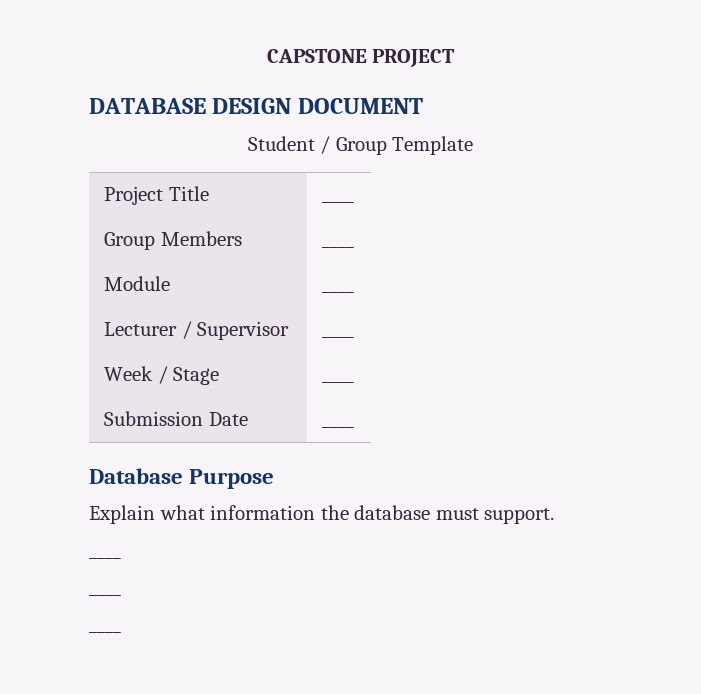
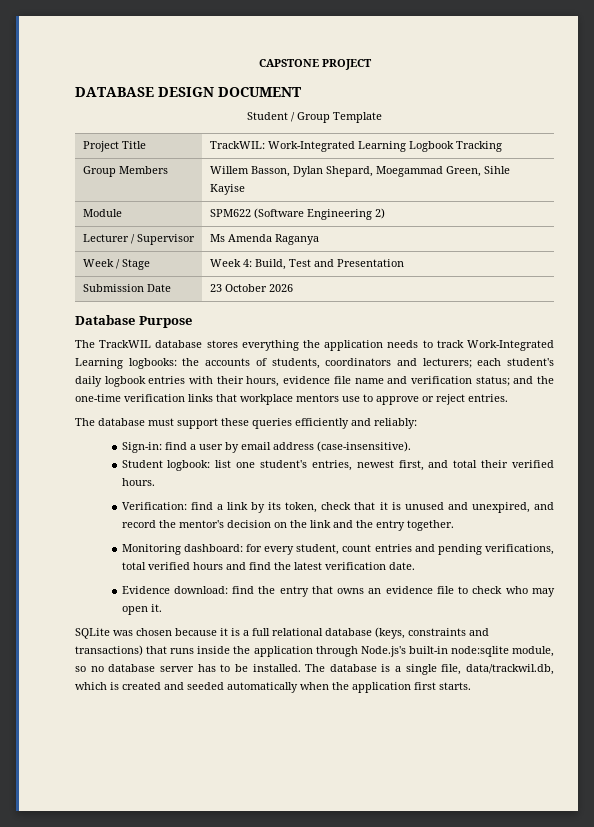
- Project Title | ____
- Group Members | ____
- Module | ____
+ Project Title | TrackWIL: Work-Integrated Learning Logbook Tracking
+ Group Members | Willem Basson, Dylan Shepard, Moegammad Green, Sihle Kayise
+ Module | SPM622 (Software Engineering 2)
- Lecturer / Supervisor | ____
+ Lecturer / Supervisor | Ms Amenda Raganya
- Week / Stage | ____
+ Week / Stage | Week 4: Build, Test and Presentation
- Submission Date | ____
+ Submission Date | 23 October 2026
- Explain what information the database must support.
- ____
- ____
- ____
+ The TrackWIL database stores everything the application needs to track Work-Integrated Learning logbooks: the accounts of students, coordinators and lecturers; each student's daily logbook entries with their hours, evidence file name and verification status; and the one-time verification links that workplace mentors use to approve or reject entries.
+ The database must support these queries efficiently and reliably:
+ Sign-in: find a user by email address (case-insensitive).
+ Student logbook: list one student's entries, newest first, and total their verified hours.
+ Verification: find a link by its token, check that it is unused and unexpired, and record the mentor's decision on the link and the entry together.
+ Monitoring dashboard: for every student, count entries and pending verifications, total verified hours and find the latest verification date.
+ Evidence download: find the entry that owns an evidence file to check who may open it.
+ SQLite was chosen because it is a full relational database (keys, constraints and transactions) that runs inside the application through Node.js's built-in node:sqlite module, so no database server has to be installed. The database is a single file, data/trackwil.db, which is created and seeded automatically when the application first starts.

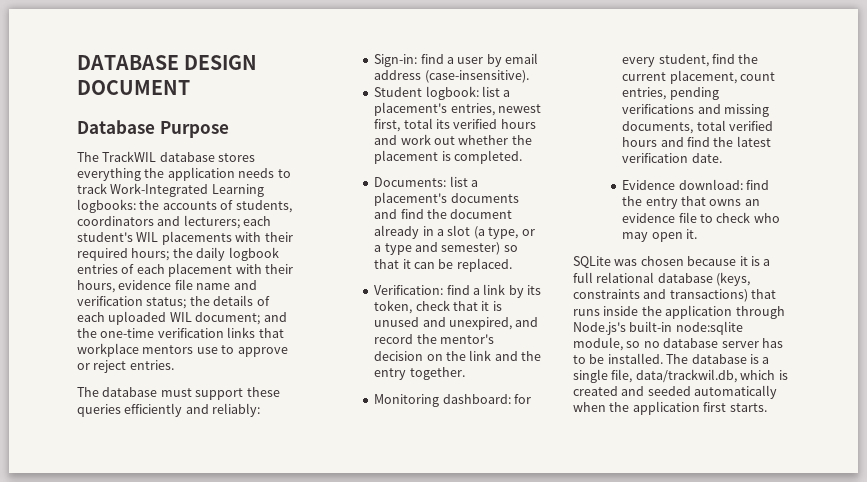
- CAPSTONE PROJECT
- Student / Group Template
- Project Title | TrackWIL: Work-Integrated Learning Logbook Tracking
- Group Members | Willem Basson, Dylan Shepard, Moegammad Green, Sihle Kayise
- Module | SPM622 (Software Engineering 2)
- Lecturer / Supervisor | Ms Amenda Raganya
- Week / Stage | Week 4: Build, Test and Presentation
- Submission Date | 23 October 2026
- The TrackWIL database stores everything the application needs to track Work-Integrated Learning logbooks: the accounts of students, coordinators and lecturers; each student's daily logbook entries with their hours, evidence file name and verification status; and the one-time verification links that workplace mentors use to approve or reject entries.
+ The TrackWIL database stores everything the application needs to track Work-Integrated Learning logbooks: the accounts of students, coordinators and lecturers; each student's WIL placements with their required hours; the daily logbook entries of each placement with their hours, evidence file name and verification status; the details of each uploaded WIL document; and the one-time verification links that workplace mentors use to approve or reject entries.
- Student logbook: list one student's entries, newest first, and total their verified hours.
+ Student logbook: list a placement's entries, newest first, total its verified hours and work out whether the placement is completed.
+ Documents: list a placement's documents and find the document already in a slot (a type, or a type and semester) so that it can be replaced.
- Monitoring dashboard: for every student, count entries and pending verifications, total verified hours and find the latest verification date.
+ Monitoring dashboard: for every student, find the current placement, count entries, pending verifications and missing documents, total verified hours and find the latest verification date.

